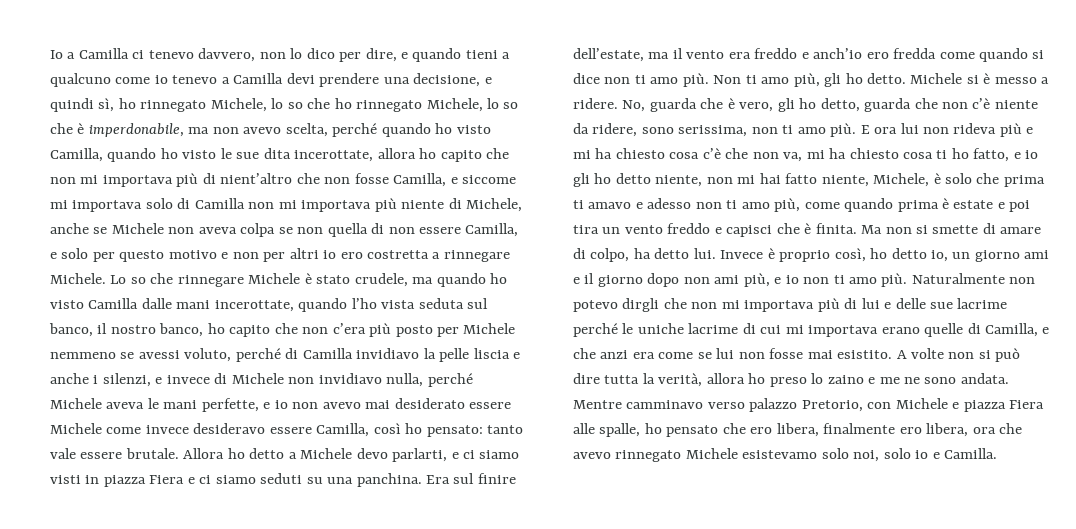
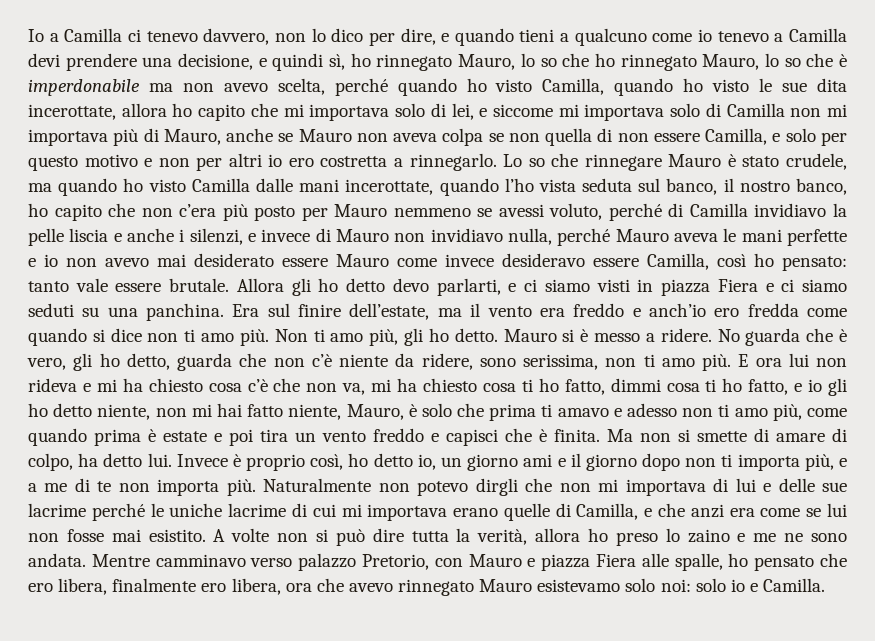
- Io a Camilla ci tenevo davvero, non lo dico per dire, e quando tieni a qualcuno come io tenevo a Camilla devi prendere una decisione, e quindi sì, ho rinnegato Michele, lo so che ho rinnegato Michele, lo so che è imperdonabile, ma non avevo scelta, perché quando ho visto Camilla, quando ho visto le sue dita incerottate, allora ho capito che non mi importava più di nient’altro che non fosse Camilla, e siccome mi importava solo di Camilla non mi importava più niente di Michele, anche se Michele non aveva colpa se non quella di non essere Camilla, e solo per questo motivo e non per altri io ero costretta a rinnegare Michele.
+ Io a Camilla ci tenevo davvero, non lo dico per dire, e quando tieni a qualcuno come io tenevo a Camilla devi prendere una decisione, e quindi sì, ho rinnegato Mauro, lo so che ho rinnegato Mauro, lo so che è imperdonabile ma non avevo scelta, perché quando ho visto Camilla, quando ho visto le sue dita incerottate, allora ho capito che mi importava solo di lei, e siccome mi importava solo di Camilla non mi importava più di Mauro, anche se Mauro non aveva colpa se non quella di non essere Camilla, e solo per questo motivo e non per altri io ero costretta a rinnegarlo.
- Lo so che rinnegare Michele è stato crudele, ma quando ho visto Camilla dalle mani incerottate, quando l’ho vista seduta sul banco, il nostro banco, ho capito che non c’era più posto per Michele nemmeno se avessi voluto, perché di Camilla invidiavo la pelle liscia e anche i silenzi, e invece di Michele non invidiavo nulla, perché Michele aveva le mani perfette, e io non avevo mai desiderato essere Michele come invece desideravo essere Camilla, così ho pensato:
+ Lo so che rinnegare Mauro è stato crudele, ma quando ho visto Camilla dalle mani incerottate, quando l’ho vista seduta sul banco, il nostro banco, ho capito che non c’era più posto per Mauro nemmeno se avessi voluto, perché di Camilla invidiavo la pelle liscia e anche i silenzi, e invece di Mauro non invidiavo nulla, perché Mauro aveva le mani perfette e io non avevo mai desiderato essere Mauro come invece desideravo essere Camilla, così ho pensato:
- Allora ho detto a Michele devo parlarti, e ci siamo visti in piazza Fiera e ci siamo seduti su una panchina.
+ Allora gli ho detto devo parlarti, e ci siamo visti in piazza Fiera e ci siamo seduti su una panchina.
- Michele si è messo a ridere.
+ Mauro si è messo a ridere.
- No, guarda che è vero, gli ho detto, guarda che non c’è niente da ridere, sono serissima, non ti amo più.
+ No guarda che è vero, gli ho detto, guarda che non c’è niente da ridere, sono serissima, non ti amo più.
- E ora lui non rideva più e mi ha chiesto cosa c’è che non va, mi ha chiesto cosa ti ho fatto, e io gli ho detto niente, non mi hai fatto niente, Michele, è solo che prima ti amavo e adesso non ti amo più, come quando prima è estate e poi tira un vento freddo e capisci che è finita.
+ E ora lui non rideva e mi ha chiesto cosa c’è che non va, mi ha chiesto cosa ti ho fatto, dimmi cosa ti ho fatto, e io gli ho detto niente, non mi hai fatto niente, Mauro, è solo che prima ti amavo e adesso non ti amo più, come quando prima è estate e poi tira un vento freddo e capisci che è finita.
- Invece è proprio così, ho detto io, un giorno ami e il giorno dopo non ami più, e io non ti amo più.
+ Invece è proprio così, ho detto io, un giorno ami e il giorno dopo non ti importa più, e a me di te non importa più.
- Naturalmente non potevo dirgli che non mi importava più di lui e delle sue lacrime perché le uniche lacrime di cui mi importava erano quelle di Camilla, e che anzi era come se lui non fosse mai esistito.
+ Naturalmente non potevo dirgli che non mi importava di lui e delle sue lacrime perché le uniche lacrime di cui mi importava erano quelle di Camilla, e che anzi era come se lui non fosse mai esistito.
- Mentre camminavo verso palazzo Pretorio, con Michele e piazza Fiera alle spalle, ho pensato che ero libera, finalmente ero libera, ora che avevo rinnegato Michele esistevamo solo noi, solo io e Camilla.
+ Mentre camminavo verso palazzo Pretorio, con Mauro e piazza Fiera alle spalle, ho pensato che ero libera, finalmente ero libera, ora che avevo rinnegato Mauro esistevamo solo noi: solo io e Camilla.

